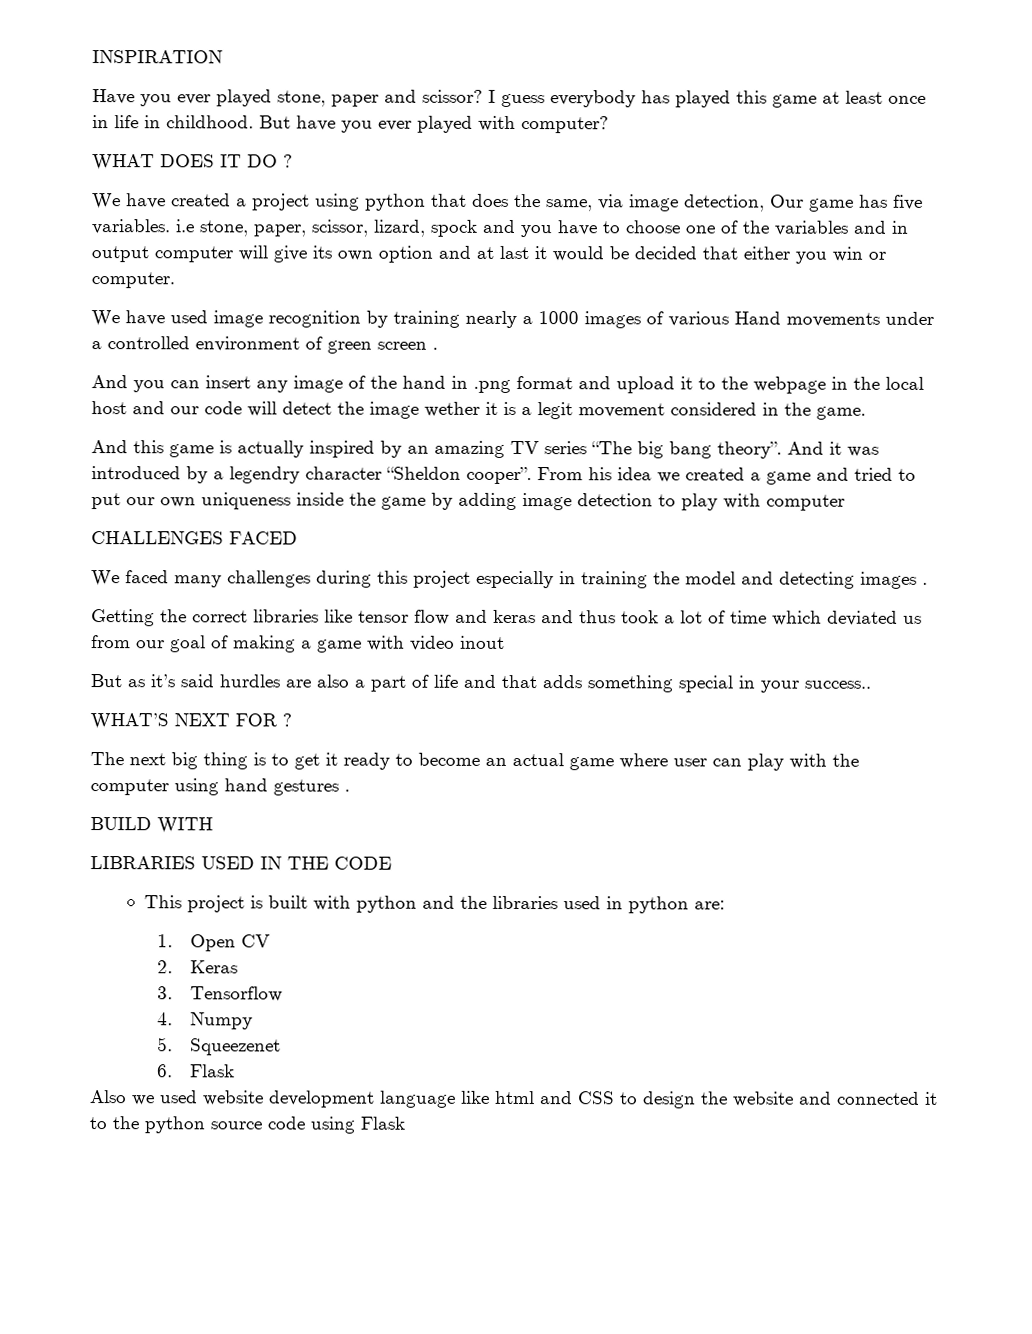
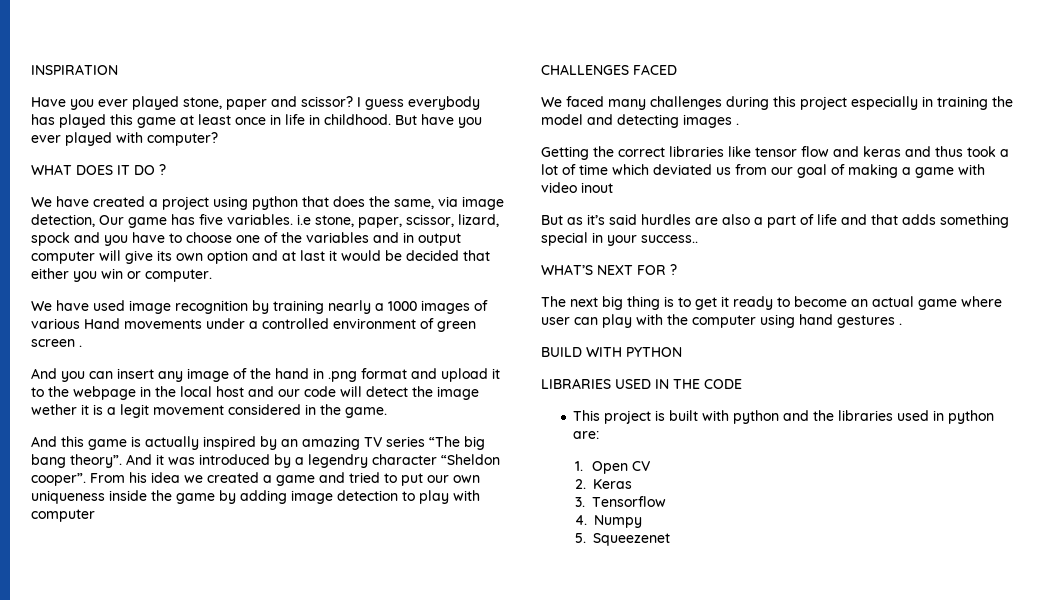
- BUILD WITH
+ BUILD WITH PYTHON
- 6. Flask
- Also we used website development language like html and CSS to design the website and connected it to the python source code using Flask

